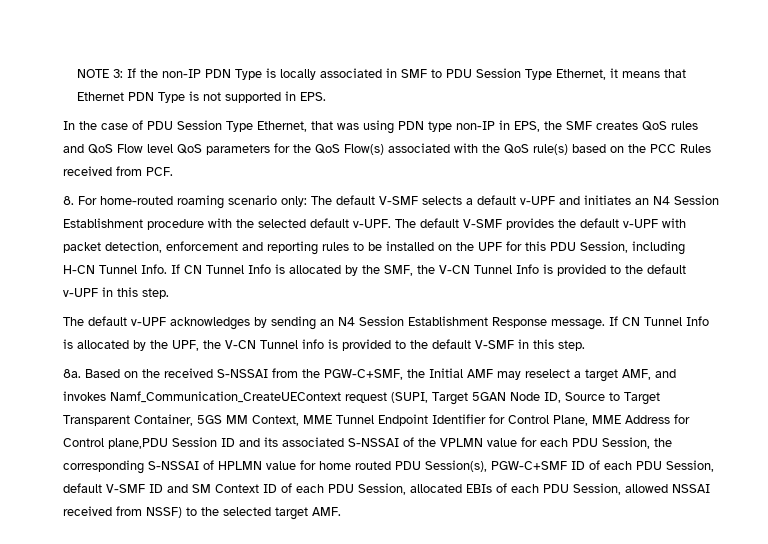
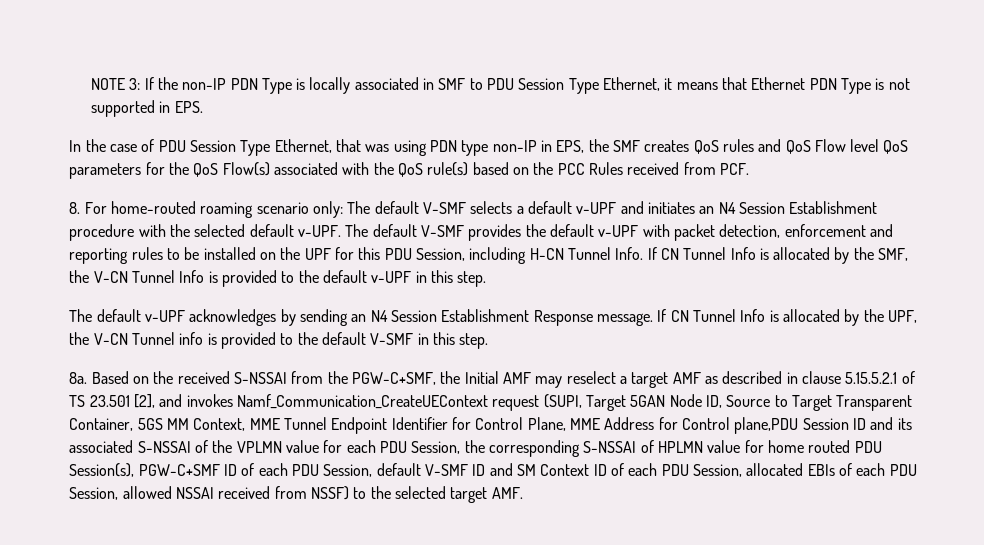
- Based on the received S-NSSAI from the PGW-C+SMF, the Initial AMF may reselect a target AMF, and invokes Namf_Communication_CreateUEContext request (SUPI, Target 5GAN Node ID, Source to Target Transparent Container, 5GS MM Context, MME Tunnel Endpoint Identifier for Control Plane, MME Address for Control plane,PDU Session ID and its associated S-NSSAI of the VPLMN value for each PDU Session, the corresponding S-NSSAI of HPLMN value for home routed PDU Session(s), PGW-C+SMF ID of each PDU Session, default V-SMF ID and SM Context ID of each PDU Session, allocated EBIs of each PDU Session, allowed NSSAI received from NSSF) to the selected target AMF.
+ Based on the received S-NSSAI from the PGW-C+SMF, the Initial AMF may reselect a target AMF as described in clause 5.15.5.2.1 of TS 23.501 [2], and invokes Namf_Communication_CreateUEContext request (SUPI, Target 5GAN Node ID, Source to Target Transparent Container, 5GS MM Context, MME Tunnel Endpoint Identifier for Control Plane, MME Address for Control plane,PDU Session ID and its associated S-NSSAI of the VPLMN value for each PDU Session, the corresponding S-NSSAI of HPLMN value for home routed PDU Session(s), PGW-C+SMF ID of each PDU Session, default V-SMF ID and SM Context ID of each PDU Session, allocated EBIs of each PDU Session, allowed NSSAI received from NSSF) to the selected target AMF.

